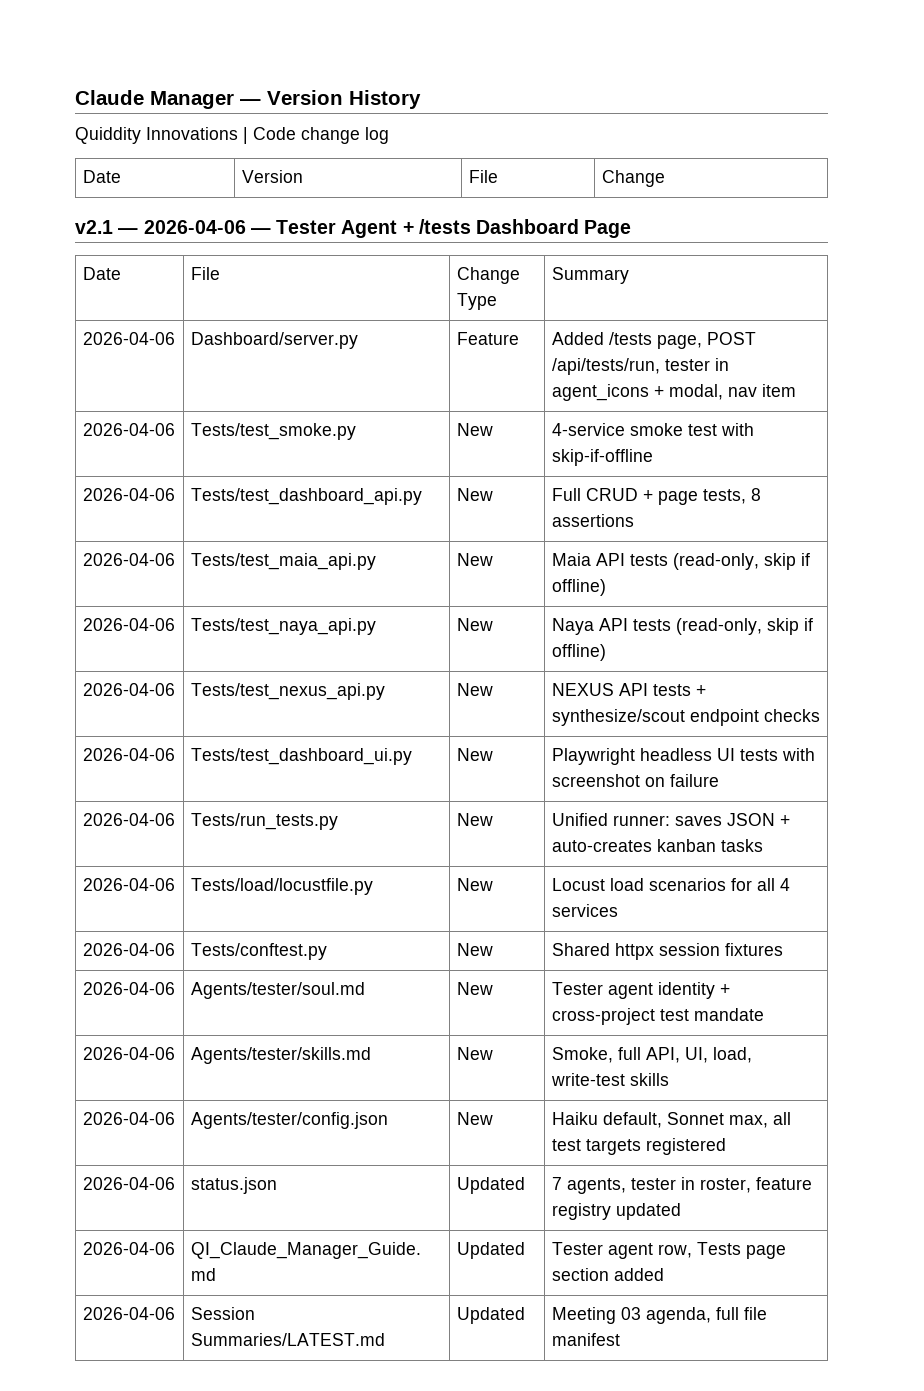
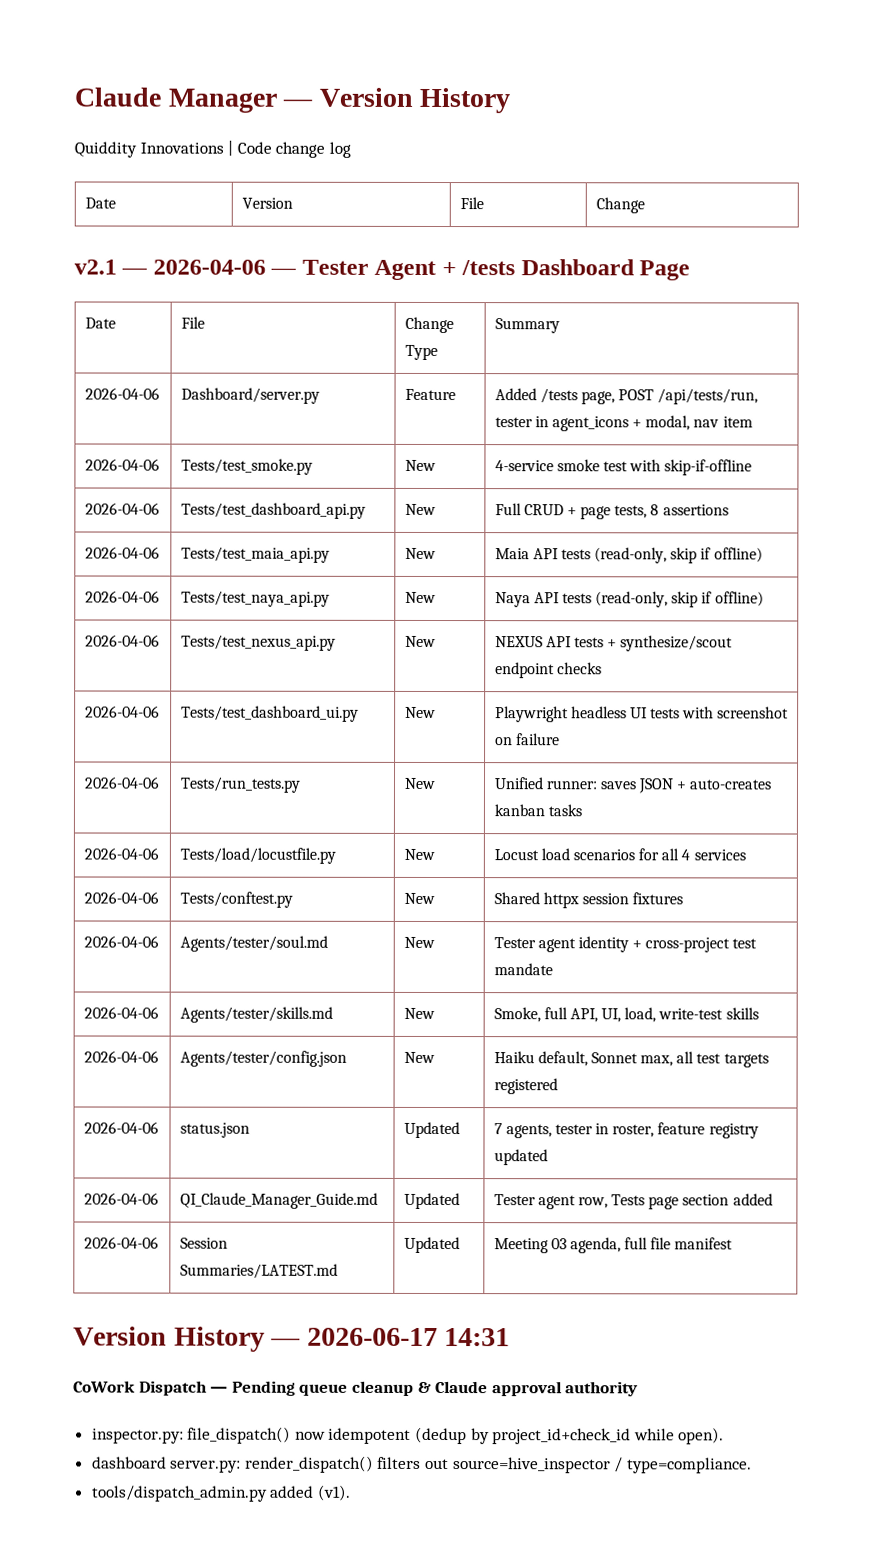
+ Version History — 2026-06-17 14:31
+ CoWork Dispatch — Pending queue cleanup & Claude approval authority
+ inspector.py: file_dispatch() now idempotent (dedup by project_id+check_id while open).
+ dashboard server.py: render_dispatch() filters out source=hive_inspector / type=compliance.
+ tools/dispatch_admin.py added (v1).

